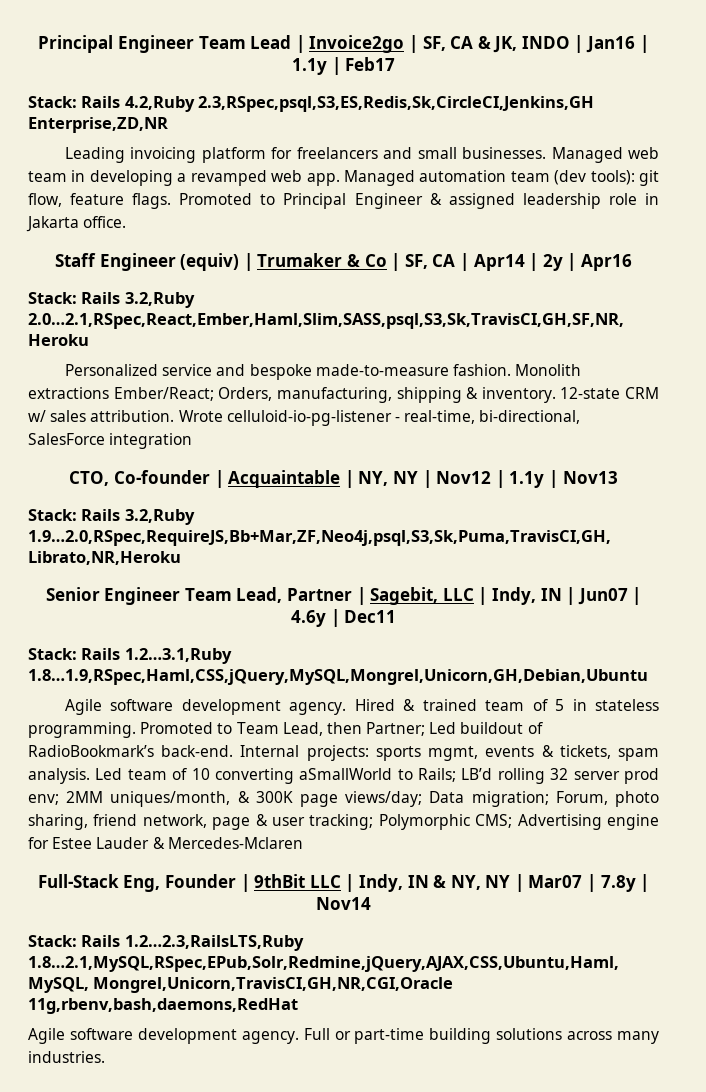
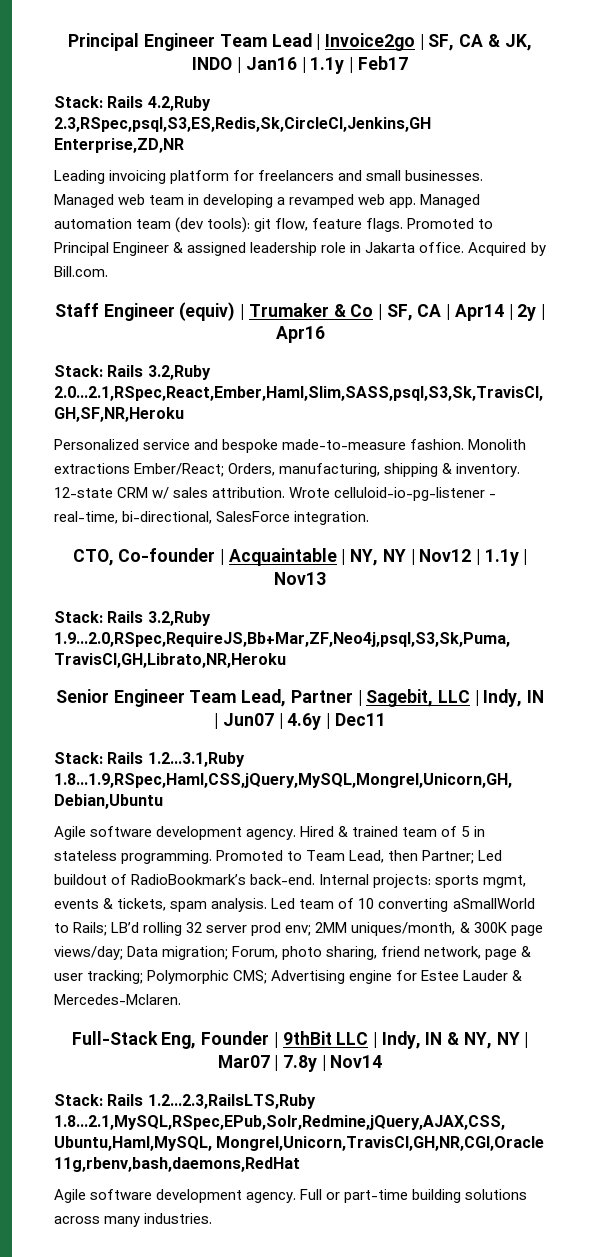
+ Acquired by Bill.com.
- Wrote celluloid-io-pg-listener - real-time, bi-directional, SalesForce integration
+ Wrote celluloid-io-pg-listener - real-time, bi-directional, SalesForce integration.
- Led team of 10 converting aSmallWorld to Rails; LB’d rolling 32 server prod env; 2MM uniques/month, & 300K page views/day; Data migration; Forum, photo sharing, friend network, page & user tracking; Polymorphic CMS; Advertising engine for Estee Lauder & Mercedes-Mclaren
+ Led team of 10 converting aSmallWorld to Rails; LB’d rolling 32 server prod env; 2MM uniques/month, & 300K page views/day; Data migration; Forum, photo sharing, friend network, page & user tracking; Polymorphic CMS; Advertising engine for Estee Lauder & Mercedes-Mclaren.

